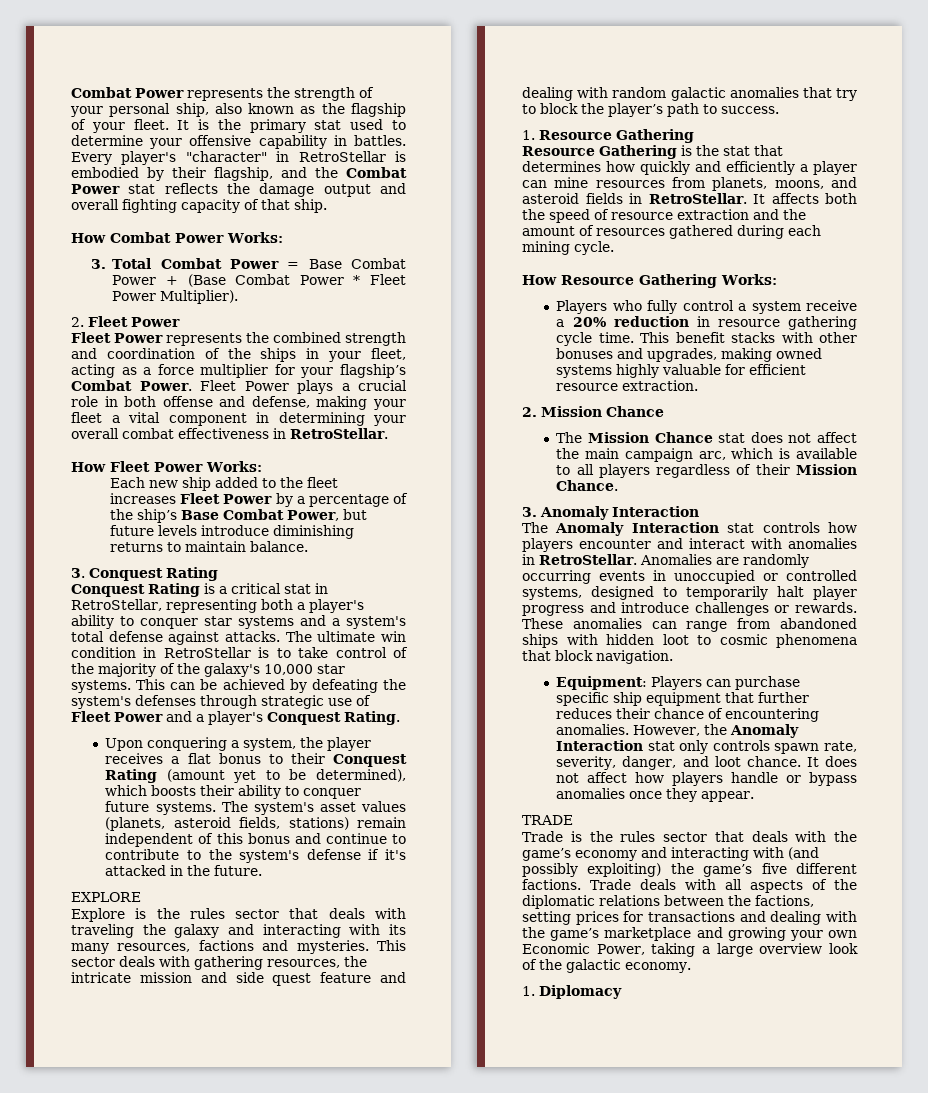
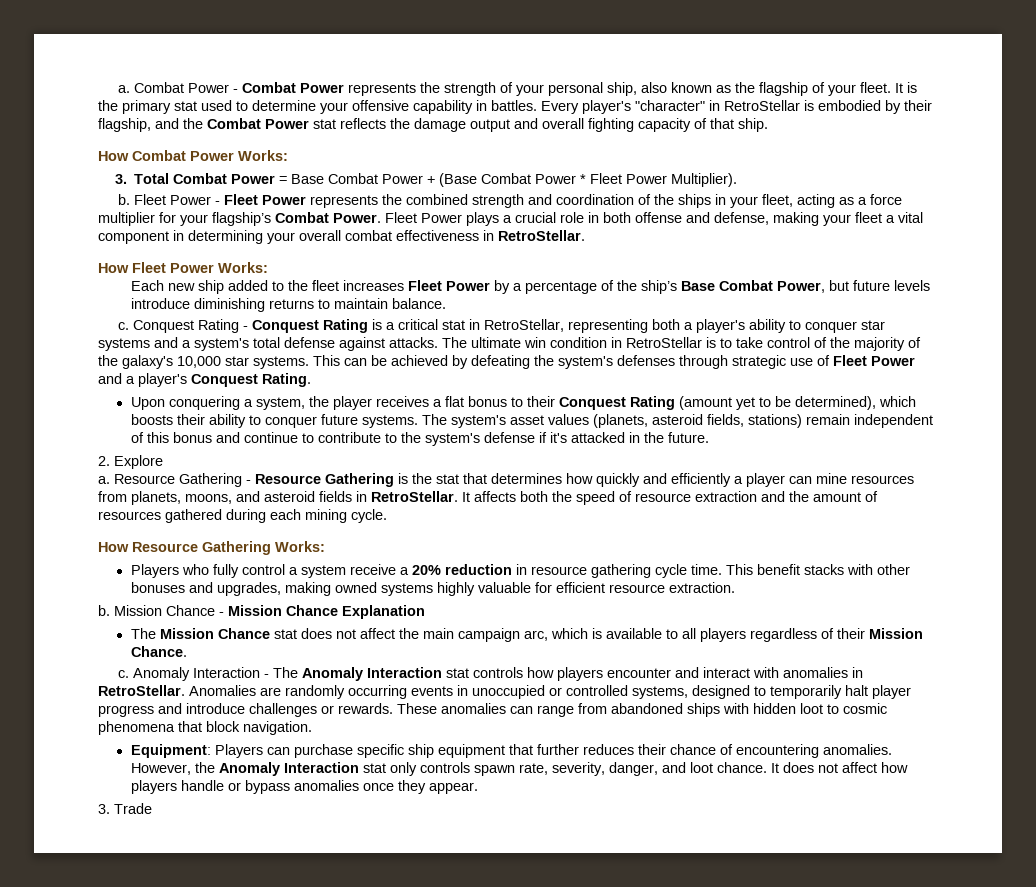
- Combat Power represents the strength of your personal ship, also known as the flagship of your fleet.
+ a. Combat Power - Combat Power represents the strength of your personal ship, also known as the flagship of your fleet.
- 2. Fleet Power
- Fleet Power represents the combined strength and coordination of the ships in your fleet, acting as a force multiplier for your flagship’s Combat Power.
+ b. Fleet Power - Fleet Power represents the combined strength and coordination of the ships in your fleet, acting as a force multiplier for your flagship’s Combat Power.
- 3. Conquest Rating
- Conquest Rating is a critical stat in RetroStellar, representing both a player's ability to conquer star systems and a system's total defense against attacks.
+ c. Conquest Rating - Conquest Rating is a critical stat in RetroStellar, representing both a player's ability to conquer star systems and a system's total defense against attacks.
- EXPLORE
- Explore is the rules sector that deals with traveling the galaxy and interacting with its many resources, factions and mysteries. This sector deals with gathering resources, the intricate mission and side quest feature and dealing with random galactic anomalies that try to block the player’s path to success.
- 1. Resource Gathering
- Resource Gathering is the stat that determines how quickly and efficiently a player can mine resources from planets, moons, and asteroid fields in RetroStellar.
+ 2. Explore
+ a. Resource Gathering - Resource Gathering is the stat that determines how quickly and efficiently a player can mine resources from planets, moons, and asteroid fields in RetroStellar.
- 2. Mission Chance
+ b. Mission Chance - Mission Chance Explanation
- 3. Anomaly Interaction
- The Anomaly Interaction stat controls how players encounter and interact with anomalies in RetroStellar.
+ c. Anomaly Interaction - The Anomaly Interaction stat controls how players encounter and interact with anomalies in RetroStellar.
- TRADE
- Trade is the rules sector that deals with the game’s economy and interacting with (and possibly exploiting) the game’s five different factions. Trade deals with all aspects of the diplomatic relations between the factions, setting prices for transactions and dealing with the game’s marketplace and growing your own Economic Power, taking a large overview look of the galactic economy.
- 1. Diplomacy
+ 3. Trade

